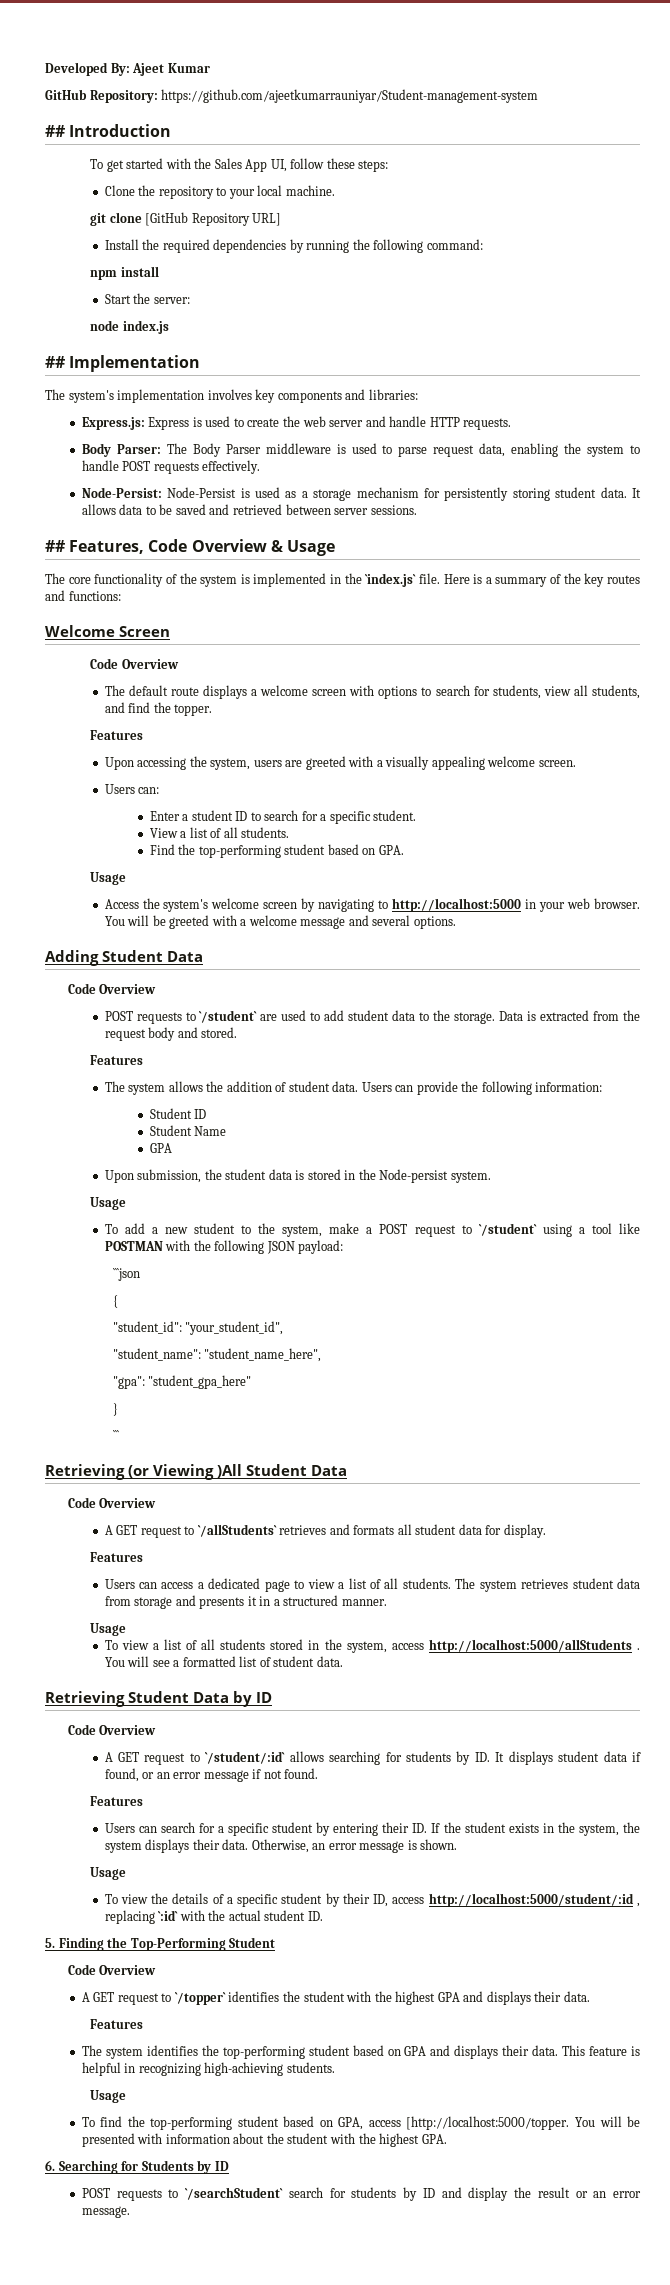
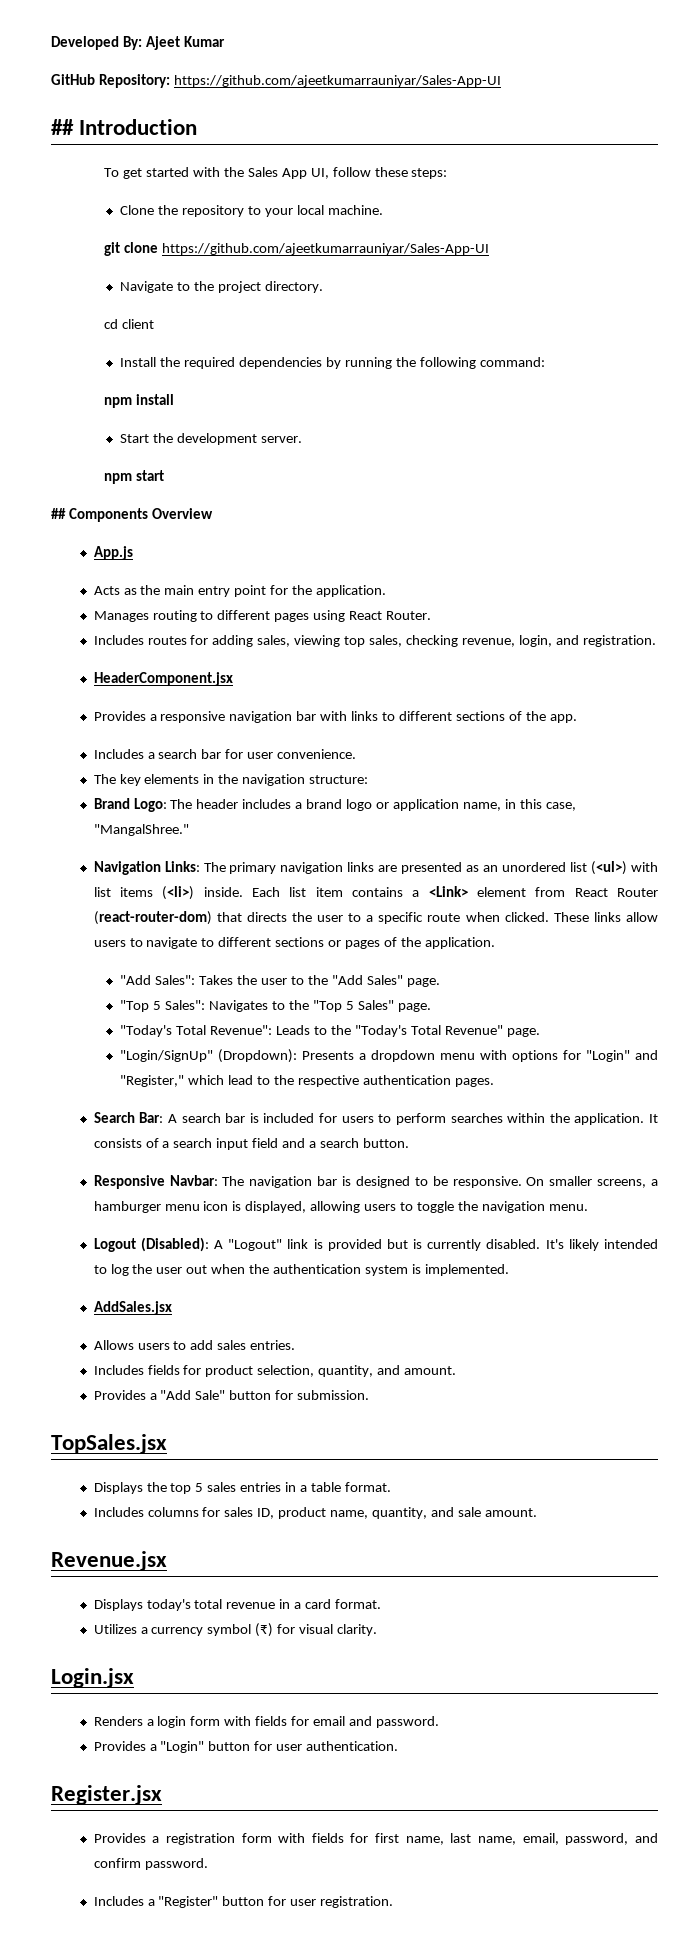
- GitHub Repository: https://github.com/ajeetkumarrauniyar/Student-management-system
+ GitHub Repository: https://github.com/ajeetkumarrauniyar/Sales-App-UI
- git clone [GitHub Repository URL]
+ git clone https://github.com/ajeetkumarrauniyar/Sales-App-UI
+ Navigate to the project directory.
+ cd client
- Start the server:
- node index.js
- ## Implementation
- The system's implementation involves key components and libraries:
- Express.js: Express is used to create the web server and handle HTTP requests.
- Body Parser: The Body Parser middleware is used to parse request data, enabling the system to handle POST requests effectively.
- Node-Persist: Node-Persist is used as a storage mechanism for persistently storing student data. It allows data to be saved and retrieved between server sessions.
- ## Features, Code Overview & Usage
- The core functionality of the system is implemented in the `index.js` file. Here is a summary of the key routes and functions:
- Welcome Screen
- Code Overview
- The default route displays a welcome screen with options to search for students, view all students, and find the topper.
- Features
- Upon accessing the system, users are greeted with a visually appealing welcome screen.
- Users can:
- Enter a student ID to search for a specific student.
- View a list of all students.
- Find the top-performing student based on GPA.
- Usage
- Access the system's welcome screen by navigating to http://localhost:5000 in your web browser. You will be greeted with a welcome message and several options.
- Adding Student Data
- Code Overview
- POST requests to `/student` are used to add student data to the storage. Data is extracted from the request body and stored.
- Features
- The system allows the addition of student data. Users can provide the following information:
- Student ID
- Student Name
- GPA
- Upon submission, the student data is stored in the Node-persist system.
- Usage
- To add a new student to the system, make a POST request to `/student` using a tool like POSTMAN with the following JSON payload:
- ```json
- {
- "student_id": "your_student_id",
- "student_name": "student_name_here",
- "gpa": "student_gpa_here"
- }
- ```
- Retrieving (or Viewing )All Student Data
- Code Overview
- A GET request to `/allStudents` retrieves and formats all student data for display.
- Features
- Users can access a dedicated page to view a list of all students. The system retrieves student data from storage and presents it in a structured manner.
- Usage
- To view a list of all students stored in the system, access http://localhost:5000/allStudents . You will see a formatted list of student data.
- Retrieving Student Data by ID
- Code Overview
- A GET request to `/student/:id` allows searching for students by ID. It displays student data if found, or an error message if not found.
- Features
- Users can search for a specific student by entering their ID. If the student exists in the system, the system displays their data. Otherwise, an error message is shown.
- Usage
- To view the details of a specific student by their ID, access http://localhost:5000/student/:id , replacing `:id` with the actual student ID.
- 5. Finding the Top-Performing Student
- Code Overview
- A GET request to `/topper` identifies the student with the highest GPA and displays their data.
- Features
- The system identifies the top-performing student based on GPA and displays their data. This feature is helpful in recognizing high-achieving students.
- Usage
- To find the top-performing student based on GPA, access [http://localhost:5000/topper. You will be presented with information about the student with the highest GPA.
- 6. Searching for Students by ID
- POST requests to `/searchStudent` search for students by ID and display the result or an error message.
+ Start the development server.
+ npm start
+ ## Components Overview
+ App.js
+ Acts as the main entry point for the application.
+ Manages routing to different pages using React Router.
+ Includes routes for adding sales, viewing top sales, checking revenue, login, and registration.
+ HeaderComponent.jsx
+ Provides a responsive navigation bar with links to different sections of the app.
+ Includes a search bar for user convenience.
+ The key elements in the navigation structure:
+ Brand Logo: The header includes a brand logo or application name, in this case, "MangalShree."
+ Navigation Links: The primary navigation links are presented as an unordered list (<ul>) with list items (<li>) inside. Each list item contains a <Link> element from React Router (react-router-dom) that directs the user to a specific route when clicked. These links allow users to navigate to different sections or pages of the application.
+ "Add Sales": Takes the user to the "Add Sales" page.
+ "Top 5 Sales": Navigates to the "Top 5 Sales" page.
+ "Today's Total Revenue": Leads to the "Today's Total Revenue" page.
+ "Login/SignUp" (Dropdown): Presents a dropdown menu with options for "Login" and "Register," which lead to the respective authentication pages.
+ Search Bar: A search bar is included for users to perform searches within the application. It consists of a search input field and a search button.
+ Responsive Navbar: The navigation bar is designed to be responsive. On smaller screens, a hamburger menu icon is displayed, allowing users to toggle the navigation menu.
+ Logout (Disabled): A "Logout" link is provided but is currently disabled. It's likely intended to log the user out when the authentication system is implemented.
+ AddSales.jsx
+ Allows users to add sales entries.
+ Includes fields for product selection, quantity, and amount.
+ Provides a "Add Sale" button for submission.
+ TopSales.jsx
+ Displays the top 5 sales entries in a table format.
+ Includes columns for sales ID, product name, quantity, and sale amount.
+ Revenue.jsx
+ Displays today's total revenue in a card format.
+ Utilizes a currency symbol (₹) for visual clarity.
+ Login.jsx
+ Renders a login form with fields for email and password.
+ Provides a "Login" button for user authentication.
+ Register.jsx
+ Provides a registration form with fields for first name, last name, email, password, and confirm password.
+ Includes a "Register" button for user registration.

